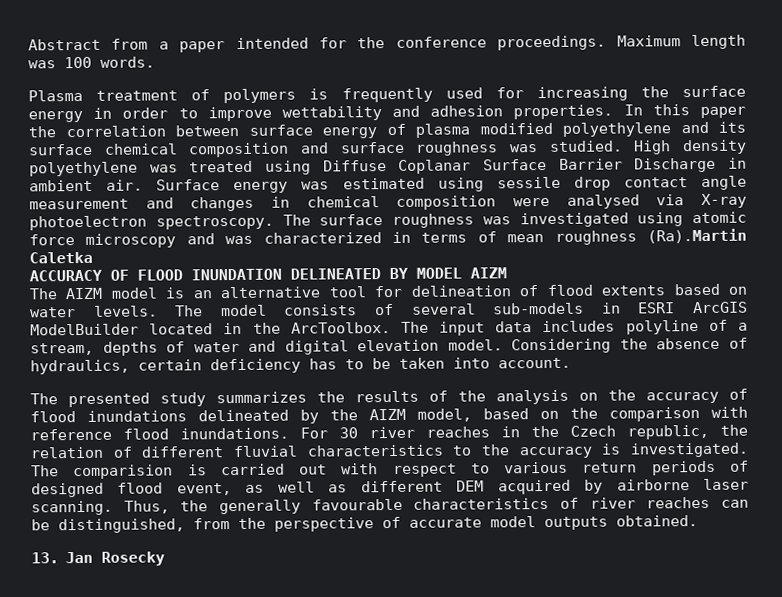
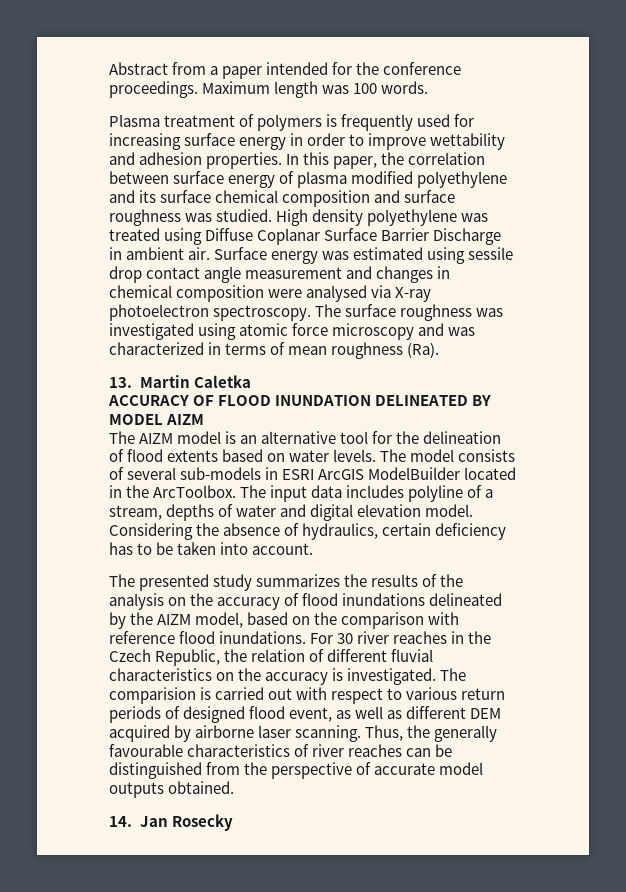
- Plasma treatment of polymers is frequently used for increasing the surface energy in order to improve wettability and adhesion properties.
+ Plasma treatment of polymers is frequently used for increasing surface energy in order to improve wettability and adhesion properties.
- In this paper the correlation between surface energy of plasma modified polyethylene and its surface chemical composition and surface roughness was studied.
+ In this paper, the correlation between surface energy of plasma modified polyethylene and its surface chemical composition and surface roughness was studied.
- The surface roughness was investigated using atomic force microscopy and was characterized in terms of mean roughness (Ra).Martin Caletka
+ The surface roughness was investigated using atomic force microscopy and was characterized in terms of mean roughness (Ra).
+ 13. Martin Caletka
- The AIZM model is an alternative tool for delineation of flood extents based on water levels.
+ The AIZM model is an alternative tool for the delineation of flood extents based on water levels.
- For 30 river reaches in the Czech republic, the relation of different fluvial characteristics to the accuracy is investigated.
+ For 30 river reaches in the Czech Republic, the relation of different fluvial characteristics on the accuracy is investigated.
- Thus, the generally favourable characteristics of river reaches can be distinguished, from the perspective of accurate model outputs obtained.
+ Thus, the generally favourable characteristics of river reaches can be distinguished from the perspective of accurate model outputs obtained.
- 13. Jan Rosecky
+ 14. Jan Rosecky

